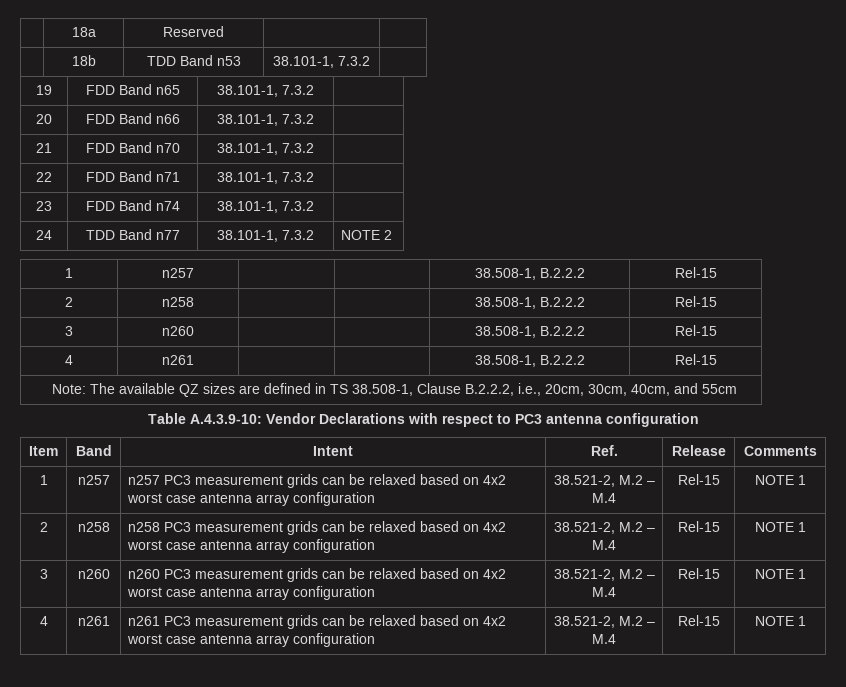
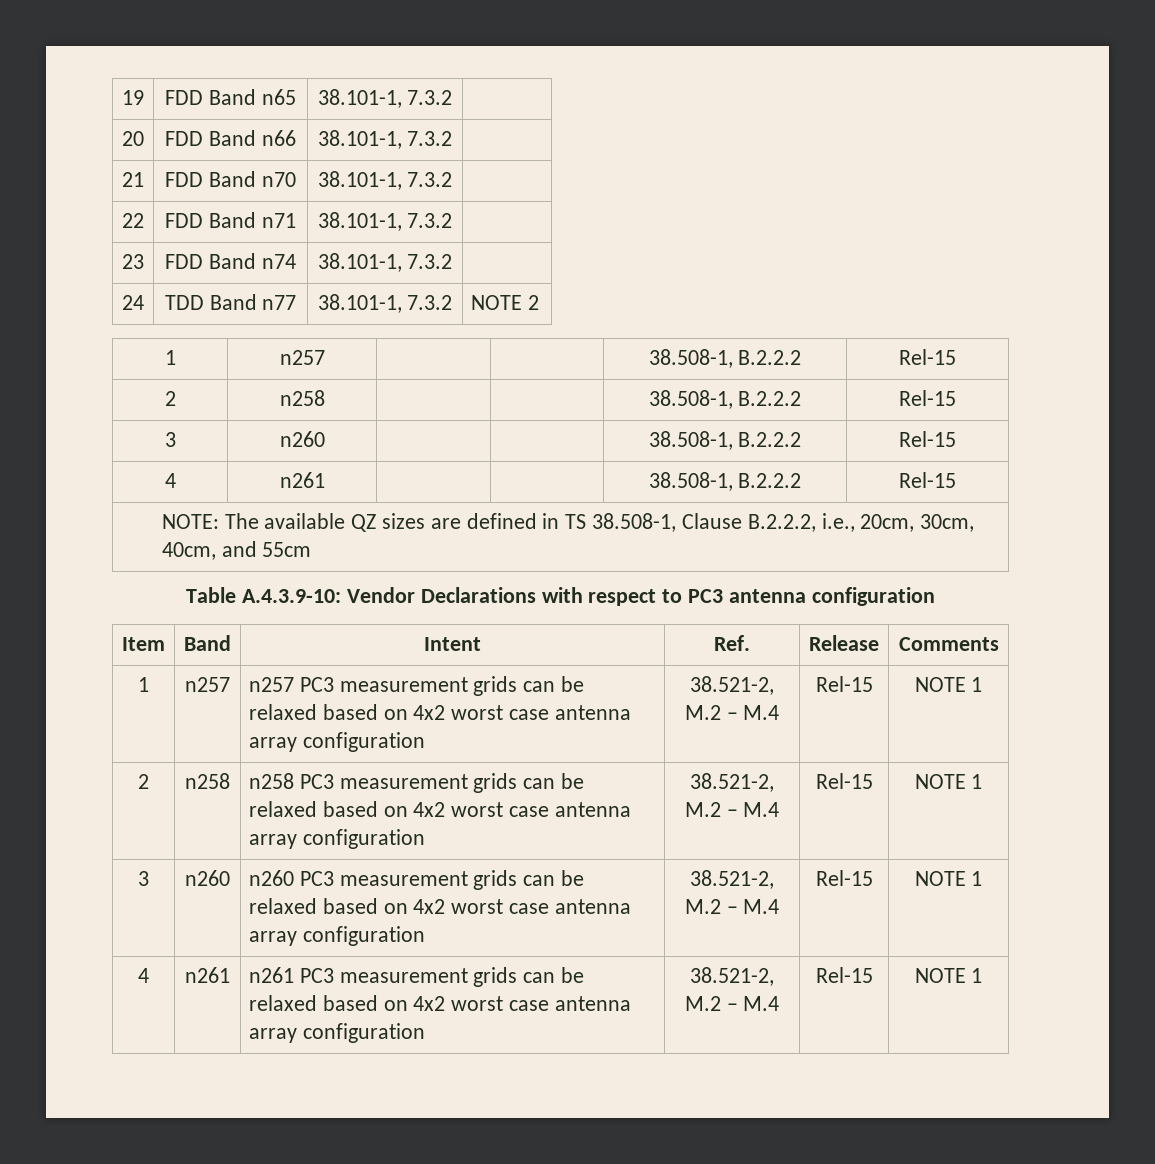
- | 18a | Reserved | |
- | 18b | TDD Band n53 | 38.101-1, 7.3.2 |
- Note: The available QZ sizes are defined in TS 38.508-1, Clause B.2.2.2, i.e., 20cm, 30cm, 40cm, and 55cm
+ NOTE: The available QZ sizes are defined in TS 38.508-1, Clause B.2.2.2, i.e., 20cm, 30cm, 40cm, and 55cm

